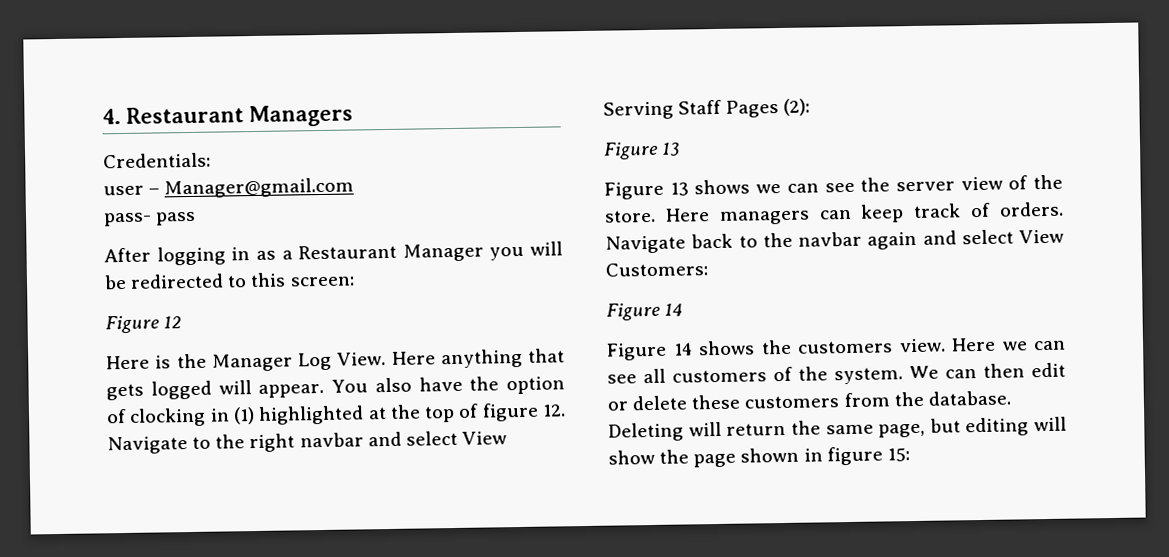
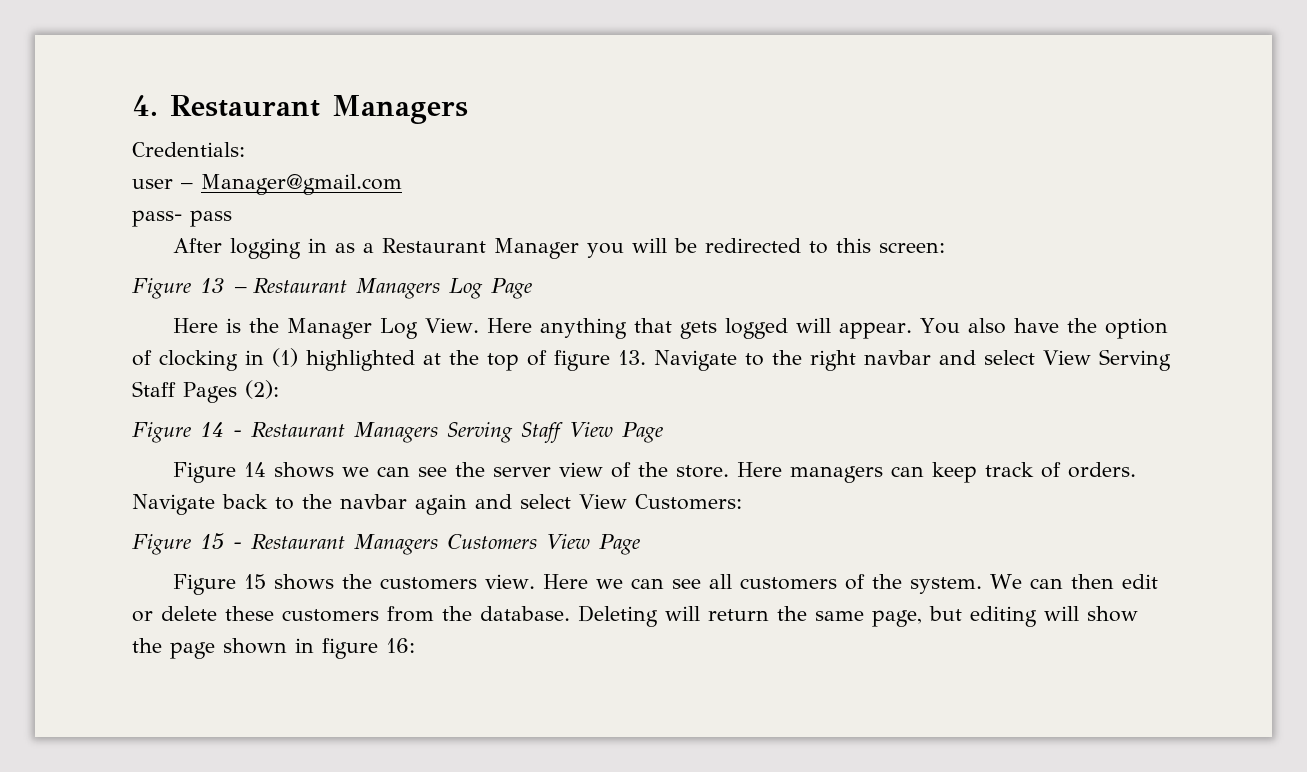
- Figure 12
+ Figure 13 – Restaurant Managers Log Page
- You also have the option of clocking in (1) highlighted at the top of figure 12. Navigate to the right navbar and select View Serving Staff Pages (2):
- Figure 13
- Figure 13 shows we can see the server view of the store.
+ You also have the option of clocking in (1) highlighted at the top of figure 13. Navigate to the right navbar and select View Serving Staff Pages (2):
+ Figure 14 - Restaurant Managers Serving Staff View Page
+ Figure 14 shows we can see the server view of the store.
  Navigate back to the navbar again and select View Customers:
- Figure 14
- Figure 14 shows the customers view.
+ Figure 15 - Restaurant Managers Customers View Page
+ Figure 15 shows the customers view.
- Deleting will return the same page, but editing will show the page shown in figure 15:
+ Deleting will return the same page, but editing will show the page shown in figure 16:

